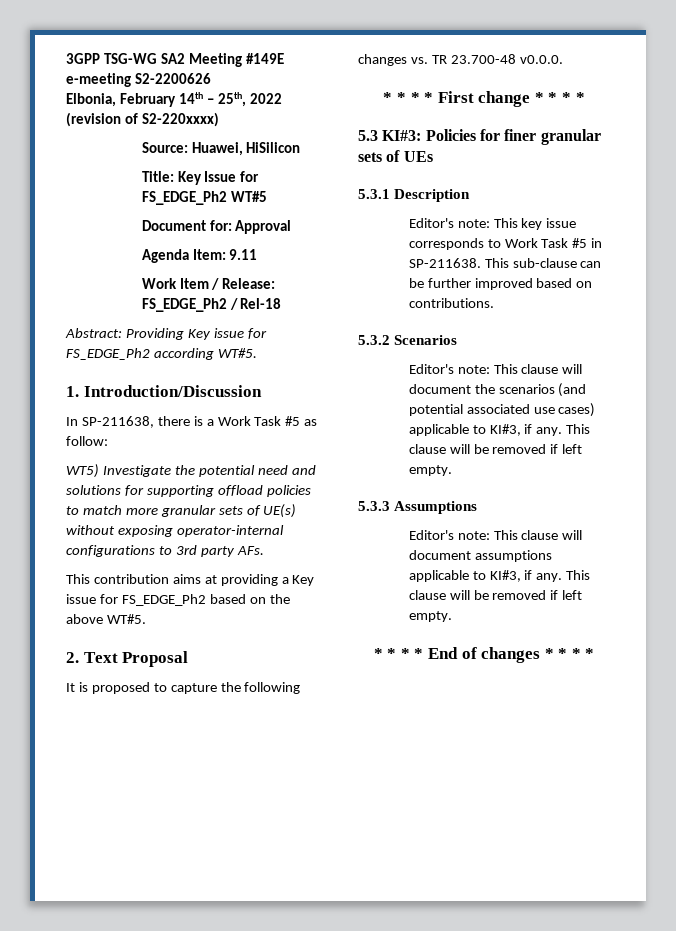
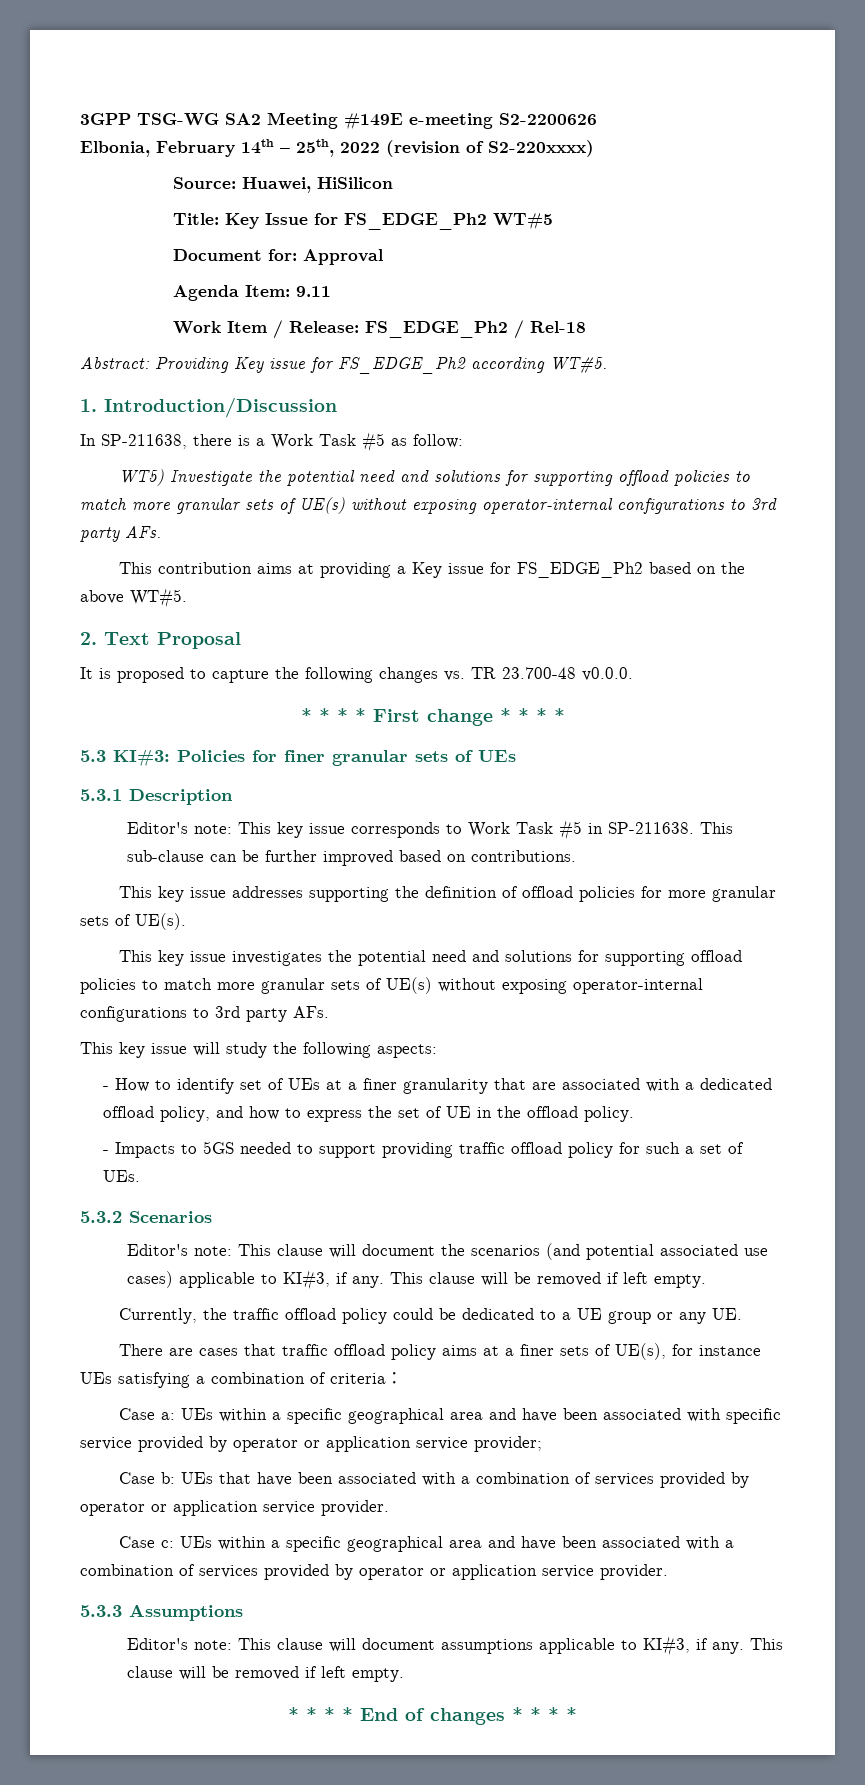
+ This key issue addresses supporting the definition of offload policies for more granular sets of UE(s).
+ This key issue investigates the potential need and solutions for supporting offload policies to match more granular sets of UE(s) without exposing operator-internal configurations to 3rd party AFs.
+ This key issue will study the following aspects:
+ - How to identify set of UEs at a finer granularity that are associated with a dedicated offload policy, and how to express the set of UE in the offload policy.
+ - Impacts to 5GS needed to support providing traffic offload policy for such a set of UEs.
+ Currently, the traffic offload policy could be dedicated to a UE group or any UE.
+ There are cases that traffic offload policy aims at a finer sets of UE(s), for instance UEs satisfying a combination of criteria：
+ Case a: UEs within a specific geographical area and have been associated with specific service provided by operator or application service provider;
+ Case b: UEs that have been associated with a combination of services provided by operator or application service provider.
+ Case c: UEs within a specific geographical area and have been associated with a combination of services provided by operator or application service provider.

